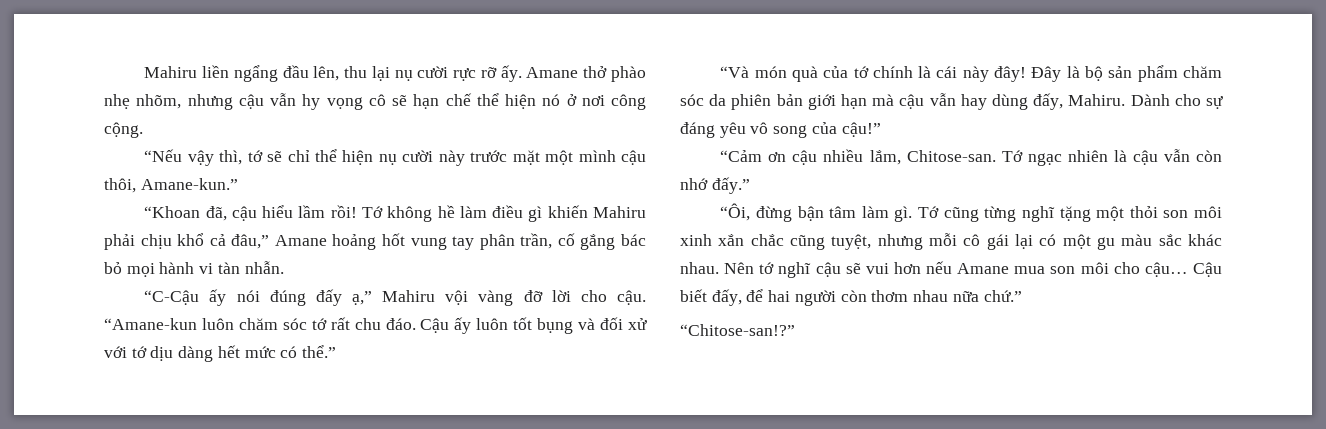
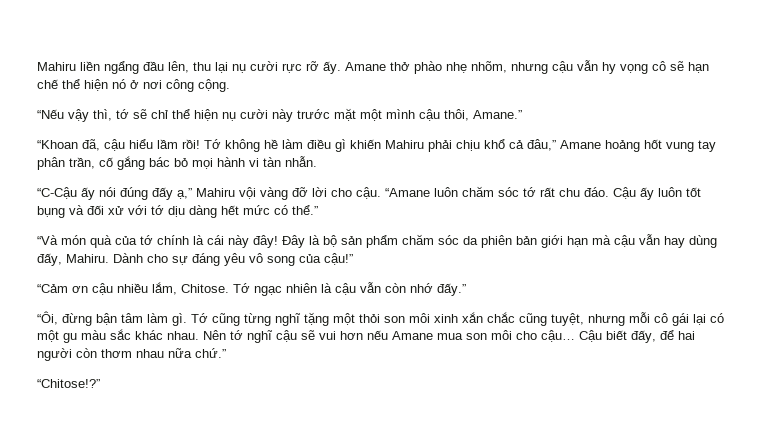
- “Nếu vậy thì, tớ sẽ chỉ thể hiện nụ cười này trước mặt một mình cậu thôi, Amane-kun.”
+ “Nếu vậy thì, tớ sẽ chỉ thể hiện nụ cười này trước mặt một mình cậu thôi, Amane.”
- “Amane-kun luôn chăm sóc tớ rất chu đáo.
+ “Amane luôn chăm sóc tớ rất chu đáo.
- “Cảm ơn cậu nhiều lắm, Chitose-san.
+ “Cảm ơn cậu nhiều lắm, Chitose.
- “Chitose-san!?”
+ “Chitose!?”

